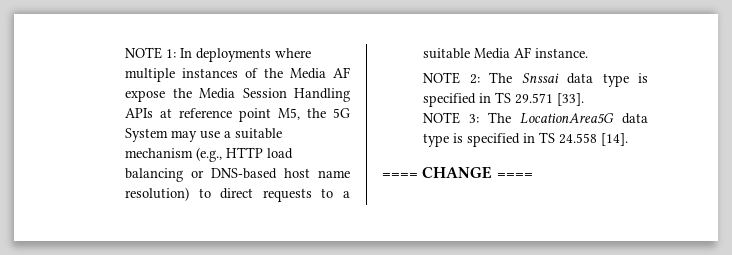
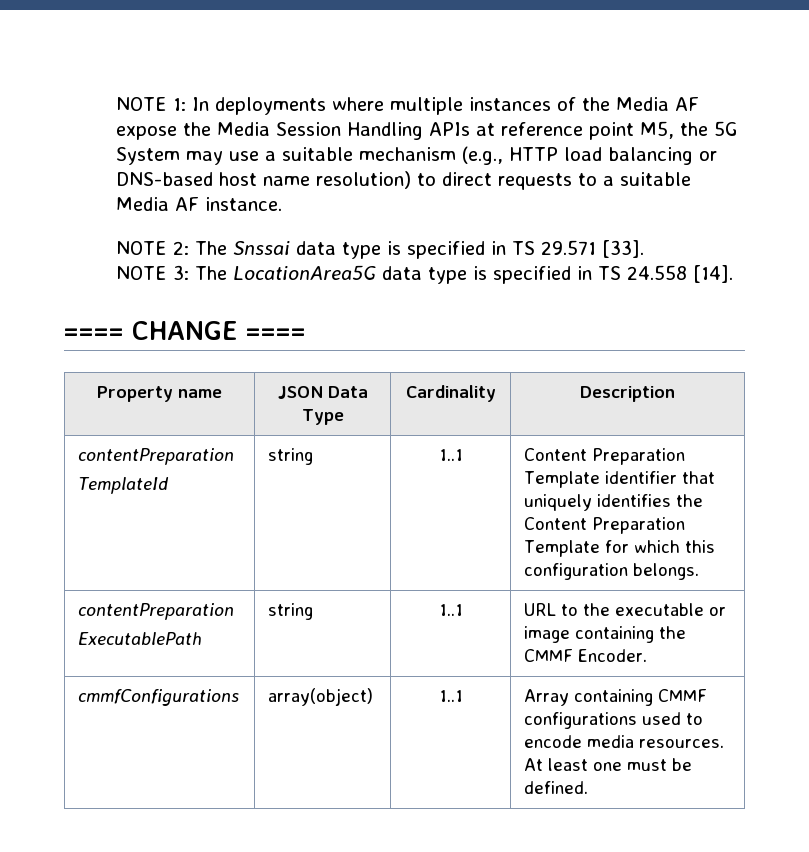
+ Property name | JSON Data Type | Cardinality | Description
+ contentPreparation
+ TemplateId | string | 1..1 | Content Preparation Template identifier that uniquely identifies the Content Preparation Template for which this configuration belongs.
+ contentPreparation
+ ExecutablePath | string | 1..1 | URL to the executable or image containing the CMMF Encoder.
+ cmmfConfigurations | array(object) | 1..1 | Array containing CMMF configurations used to encode media resources. At least one must be defined.

